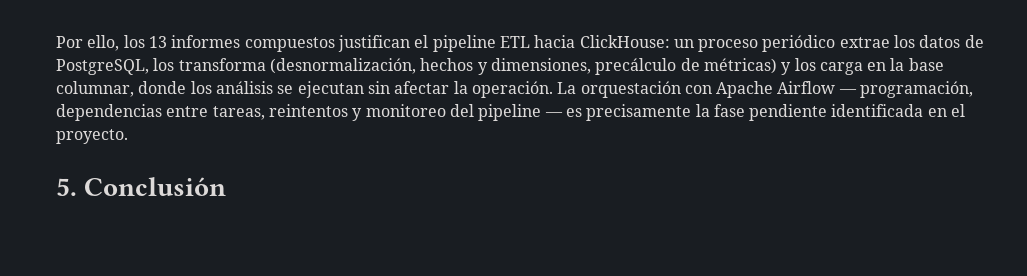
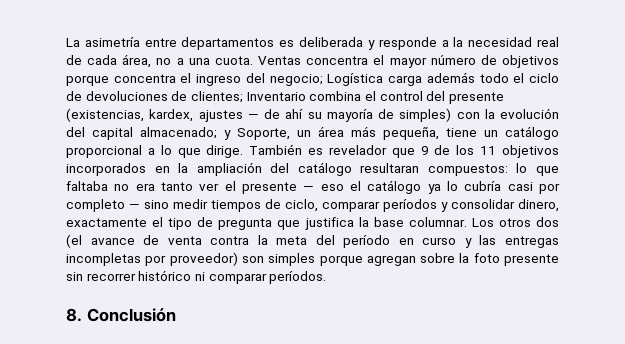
- Por ello, los 13 informes compuestos justifican el pipeline ETL hacia ClickHouse: un proceso periódico extrae los datos de PostgreSQL, los transforma (desnormalización, hechos y dimensiones, precálculo de métricas) y los carga en la base columnar, donde los análisis se ejecutan sin afectar la operación. La orquestación con Apache Airflow — programación, dependencias entre tareas, reintentos y monitoreo del pipeline — es precisamente la fase pendiente identificada en el proyecto.
- 5. Conclusión
+ La asimetría entre departamentos es deliberada y responde a la necesidad real de cada área, no a una cuota. Ventas concentra el mayor número de objetivos porque concentra el ingreso del negocio; Logística carga además todo el ciclo de devoluciones de clientes; Inventario combina el control del presente (existencias, kardex, ajustes — de ahí su mayoría de simples) con la evolución del capital almacenado; y Soporte, un área más pequeña, tiene un catálogo proporcional a lo que dirige. También es revelador que 9 de los 11 objetivos incorporados en la ampliación del catálogo resultaran compuestos: lo que faltaba no era tanto ver el presente — eso el catálogo ya lo cubría casi por completo — sino medir tiempos de ciclo, comparar períodos y consolidar dinero, exactamente el tipo de pregunta que justifica la base columnar. Los otros dos (el avance de venta contra la meta del período en curso y las entregas incompletas por proveedor) son simples porque agregan sobre la foto presente sin recorrer histórico ni comparar períodos.
+ 8. Conclusión

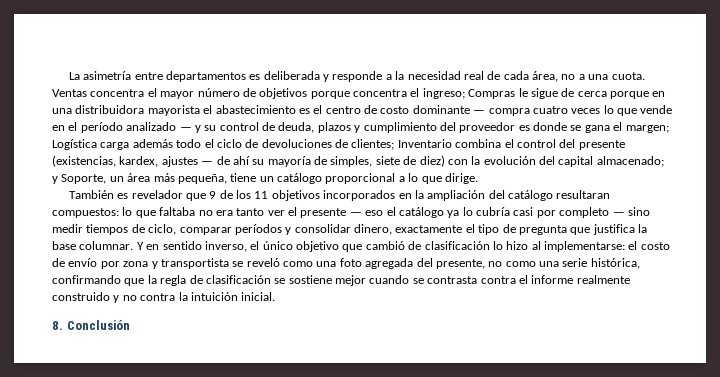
- Ventas concentra el mayor número de objetivos porque concentra el ingreso del negocio;
+ Ventas concentra el mayor número de objetivos porque concentra el ingreso; Compras le sigue de cerca porque en una distribuidora mayorista el abastecimiento es el centro de costo dominante — compra cuatro veces lo que vende en el período analizado — y su control de deuda, plazos y cumplimiento del proveedor es donde se gana el margen;
- Inventario combina el control del presente (existencias, kardex, ajustes — de ahí su mayoría de simples) con la evolución del capital almacenado;
+ Inventario combina el control del presente (existencias, kardex, ajustes — de ahí su mayoría de simples, siete de diez) con la evolución del capital almacenado;
- y Soporte, un área más pequeña, tiene un catálogo proporcional a lo que dirige. También es revelador que 9 de los 11 objetivos incorporados en la ampliación del catálogo resultaran compuestos:
+ y Soporte, un área más pequeña, tiene un catálogo proporcional a lo que dirige.
+ También es revelador que 9 de los 11 objetivos incorporados en la ampliación del catálogo resultaran compuestos:
- Los otros dos (el avance de venta contra la meta del período en curso y las entregas incompletas por proveedor) son simples porque agregan sobre la foto presente sin recorrer histórico ni comparar períodos.
+ Y en sentido inverso, el único objetivo que cambió de clasificación lo hizo al implementarse: el costo de envío por zona y transportista se reveló como una foto agregada del presente, no como una serie histórica, confirmando que la regla de clasificación se sostiene mejor cuando se contrasta contra el informe realmente construido y no contra la intuición inicial.

